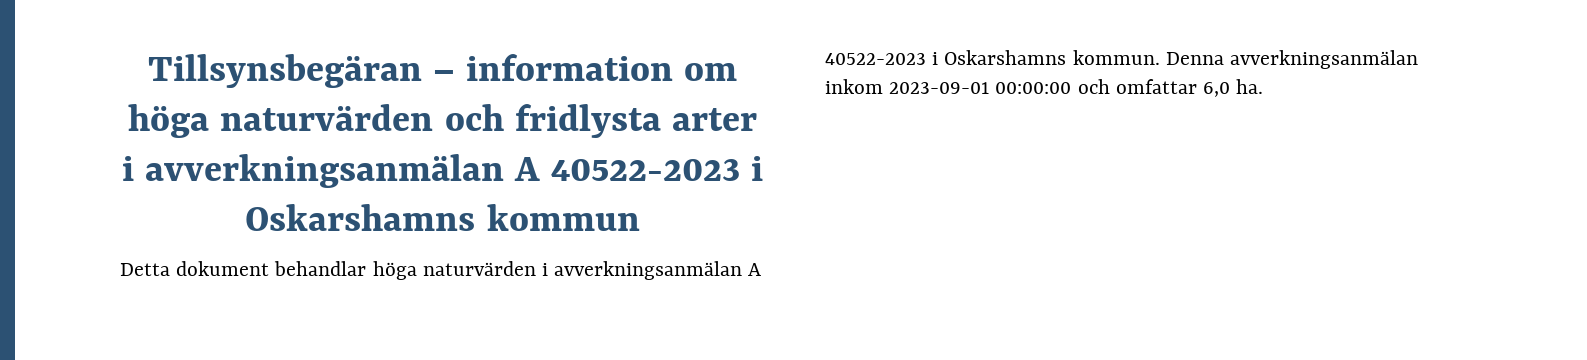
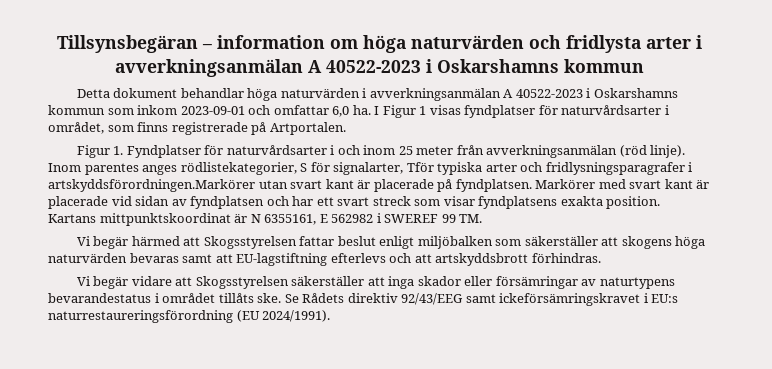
- Detta dokument behandlar höga naturvärden i avverkningsanmälan A 40522-2023 i Oskarshamns kommun. Denna avverkningsanmälan inkom 2023-09-01 00:00:00 och omfattar 6,0 ha.
+ Detta dokument behandlar höga naturvärden i avverkningsanmälan A 40522-2023 i Oskarshamns kommun som inkom 2023-09-01 och omfattar 6,0 ha.
+ I Figur 1 visas fyndplatser för naturvårdsarter i området, som finns registrerade på Artportalen.
+ Figur 1. Fyndplatser för naturvårdsarter i och inom 25 meter från avverkningsanmälan (röd linje). Inom parentes anges rödlistekategorier, S för signalarter, Tför typiska arter och fridlysningsparagrafer i artskyddsförordningen.Markörer utan svart kant är placerade på fyndplatsen. Markörer med svart kant är placerade vid sidan av fyndplatsen och har ett svart streck som visar fyndplatsens exakta position. Kartans mittpunktskoordinat är N 6355161, E 562982 i SWEREF 99 TM.
+ Vi begär härmed att Skogsstyrelsen fattar beslut enligt miljöbalken som säkerställer att skogens höga naturvärden bevaras samt att EU-lagstiftning efterlevs och att artskyddsbrott förhindras.
+ Vi begär vidare att Skogsstyrelsen säkerställer att inga skador eller försämringar av naturtypens bevarandestatus i området tillåts ske. Se Rådets direktiv 92/43/EEG samt ickeförsämringskravet i EU:s naturrestaureringsförordning (EU 2024/1991).

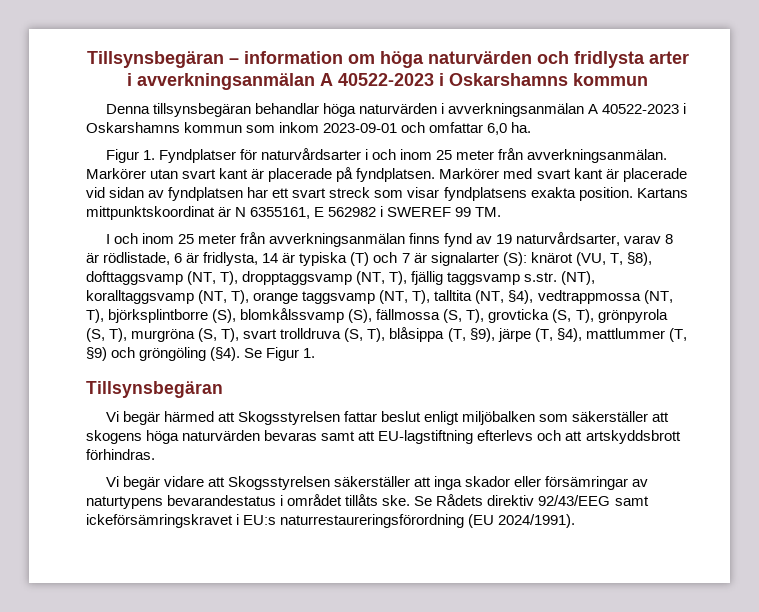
- Detta dokument behandlar höga naturvärden i avverkningsanmälan A 40522-2023 i Oskarshamns kommun som inkom 2023-09-01 och omfattar 6,0 ha. I Figur 1 visas fyndplatser för naturvårdsarter i området, som finns registrerade på Artportalen.
+ Denna tillsynsbegäran behandlar höga naturvärden i avverkningsanmälan A 40522-2023 i Oskarshamns kommun som inkom 2023-09-01 och omfattar 6,0 ha.
- Figur 1. Fyndplatser för naturvårdsarter i och inom 25 meter från avverkningsanmälan (röd linje). Inom parentes anges rödlistekategorier, S för signalarter, Tför typiska arter och fridlysningsparagrafer i artskyddsförordningen.Markörer utan svart kant är placerade på fyndplatsen.
+ Figur 1. Fyndplatser för naturvårdsarter i och inom 25 meter från avverkningsanmälan. Markörer utan svart kant är placerade på fyndplatsen.
- Markörer med svart kant är placerade vid sidan av fyndplatsen och har ett svart streck som visar fyndplatsens exakta position.
+ Markörer med svart kant är placerade vid sidan av fyndplatsen har ett svart streck som visar fyndplatsens exakta position.
+ I och inom 25 meter från avverkningsanmälan finns fynd av 19 naturvårdsarter, varav 8 är rödlistade, 6 är fridlysta, 14 är typiska (T) och 7 är signalarter (S): knärot (VU, T, §8), dofttaggsvamp (NT, T), dropptaggsvamp (NT, T), fjällig taggsvamp s.str. (NT), koralltaggsvamp (NT, T), orange taggsvamp (NT, T), talltita (NT, §4), vedtrappmossa (NT, T), björksplintborre (S), blomkålssvamp (S), fällmossa (S, T), grovticka (S, T), grönpyrola (S, T), murgröna (S, T), svart trolldruva (S, T), blåsippa (T, §9), järpe (T, §4), mattlummer (T, §9) och gröngöling (§4). Se Figur 1.
+ Tillsynsbegäran

